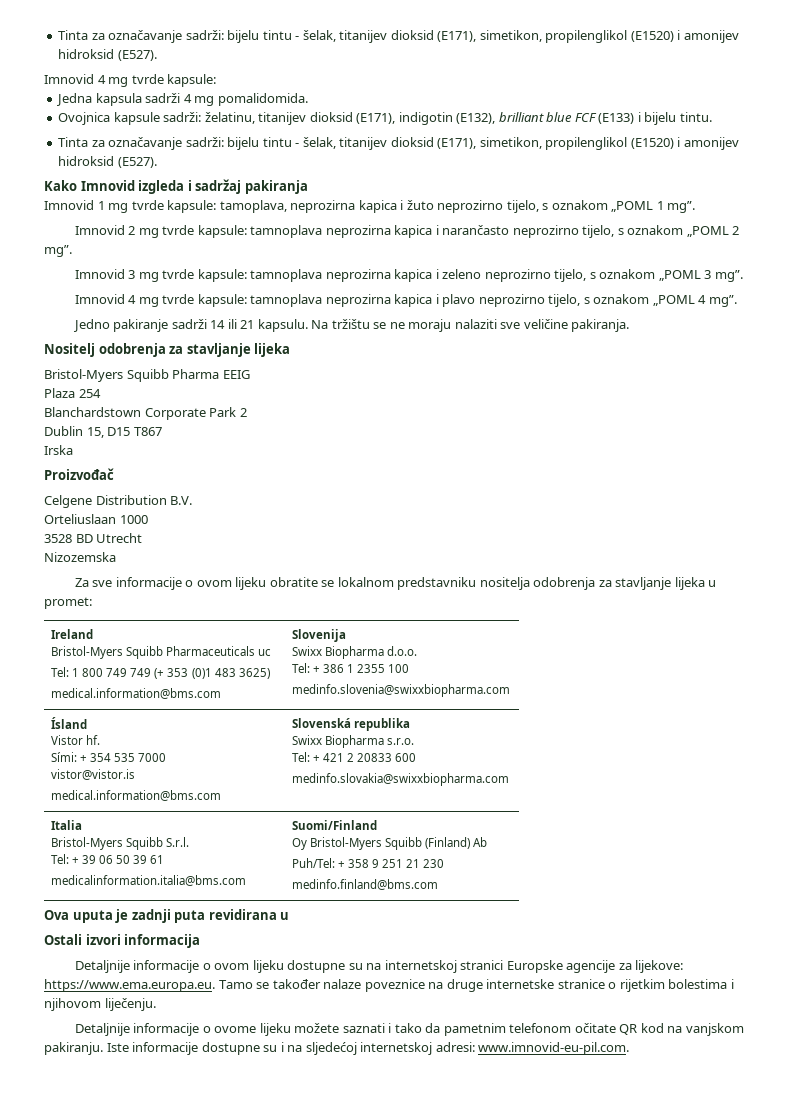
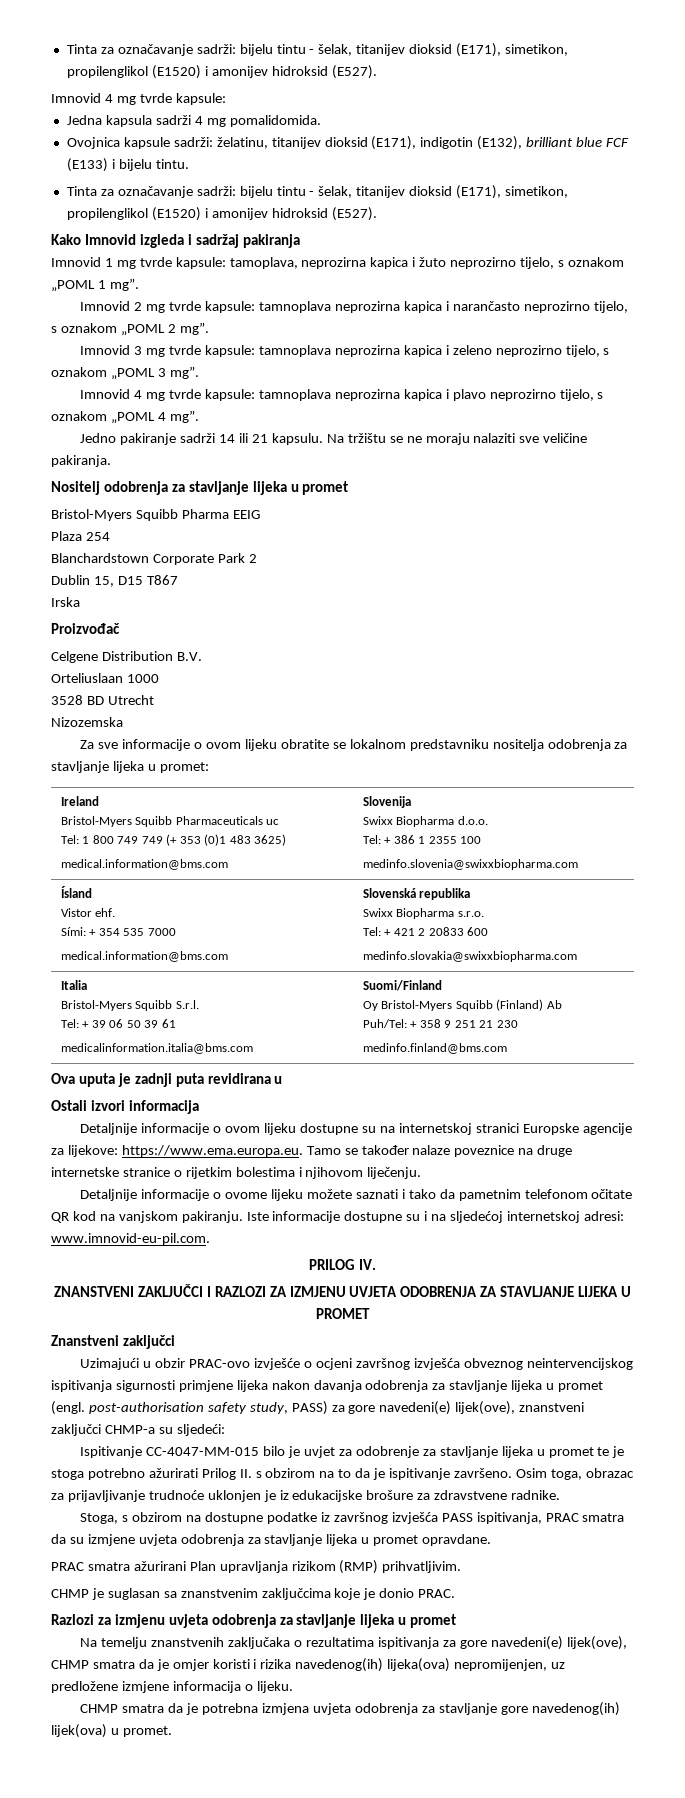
- Nositelj odobrenja za stavljanje lijeka
+ Nositelj odobrenja za stavljanje lijeka u promet
  Ísland
- Vistor hf.
+ Vistor ehf.
  Sími: + 354 535 7000
- vistor@vistor.is
+ PRILOG IV.
+ ZNANSTVENI ZAKLJUČCI I RAZLOZI ZA IZMJENU UVJETA ODOBRENJA ZA STAVLJANJE LIJEKA U PROMET
+ Znanstveni zaključci
+ Uzimajući u obzir PRAC-ovo izvješće o ocjeni završnog izvješća obveznog neintervencijskog ispitivanja sigurnosti primjene lijeka nakon davanja odobrenja za stavljanje lijeka u promet (engl. post-authorisation safety study, PASS) za gore navedeni(e) lijek(ove), znanstveni zaključci CHMP-a su sljedeći:
+ Ispitivanje CC-4047-MM-015 bilo je uvjet za odobrenje za stavljanje lijeka u promet te je stoga potrebno ažurirati Prilog II. s obzirom na to da je ispitivanje završeno. Osim toga, obrazac za prijavljivanje trudnoće uklonjen je iz edukacijske brošure za zdravstvene radnike.
+ Stoga, s obzirom na dostupne podatke iz završnog izvješća PASS ispitivanja, PRAC smatra da su izmjene uvjeta odobrenja za stavljanje lijeka u promet opravdane.
+ PRAC smatra ažurirani Plan upravljanja rizikom (RMP) prihvatljivim.
+ CHMP je suglasan sa znanstvenim zaključcima koje je donio PRAC.
+ Razlozi za izmjenu uvjeta odobrenja za stavljanje lijeka u promet
+ Na temelju znanstvenih zaključaka o rezultatima ispitivanja za gore navedeni(e) lijek(ove), CHMP smatra da je omjer koristi i rizika navedenog(ih) lijeka(ova) nepromijenjen, uz predložene izmjene informacija o lijeku.
+ CHMP smatra da je potrebna izmjena uvjeta odobrenja za stavljanje gore navedenog(ih) lijek(ova) u promet.

